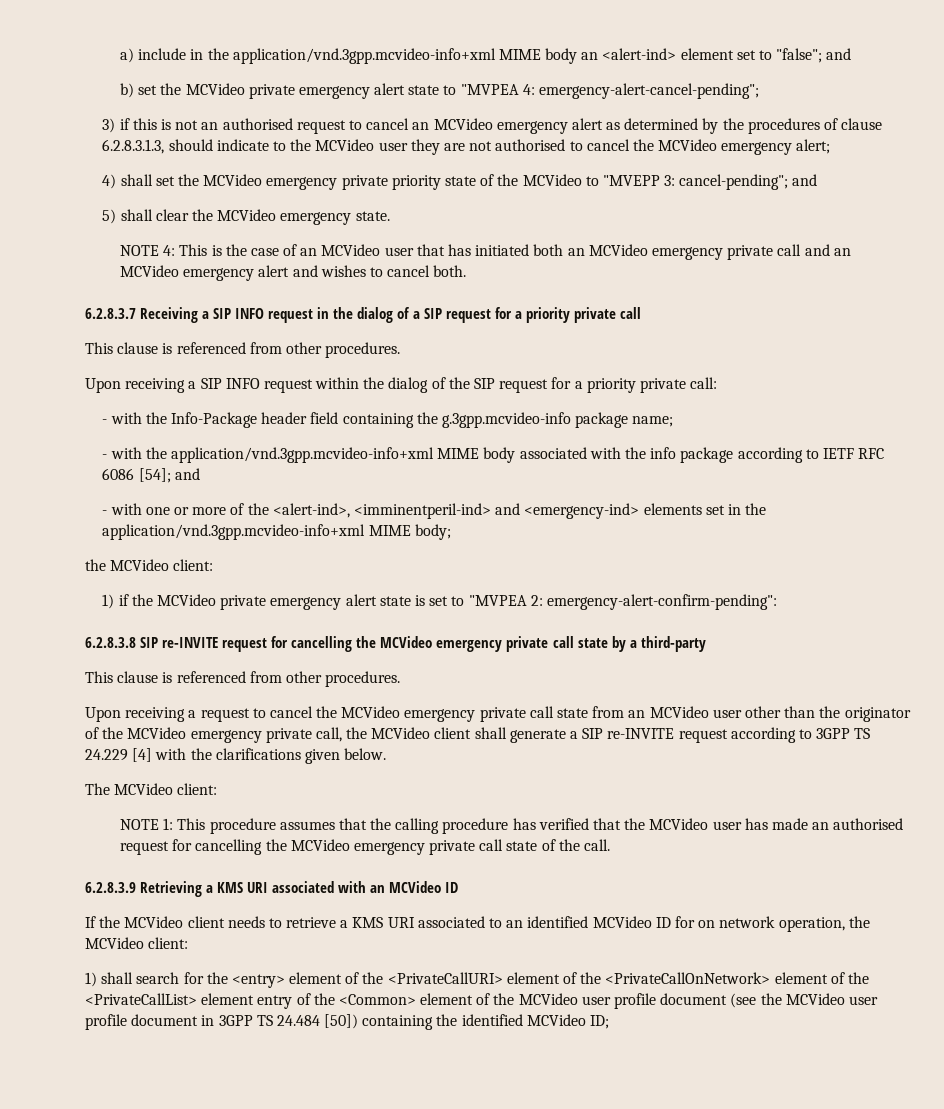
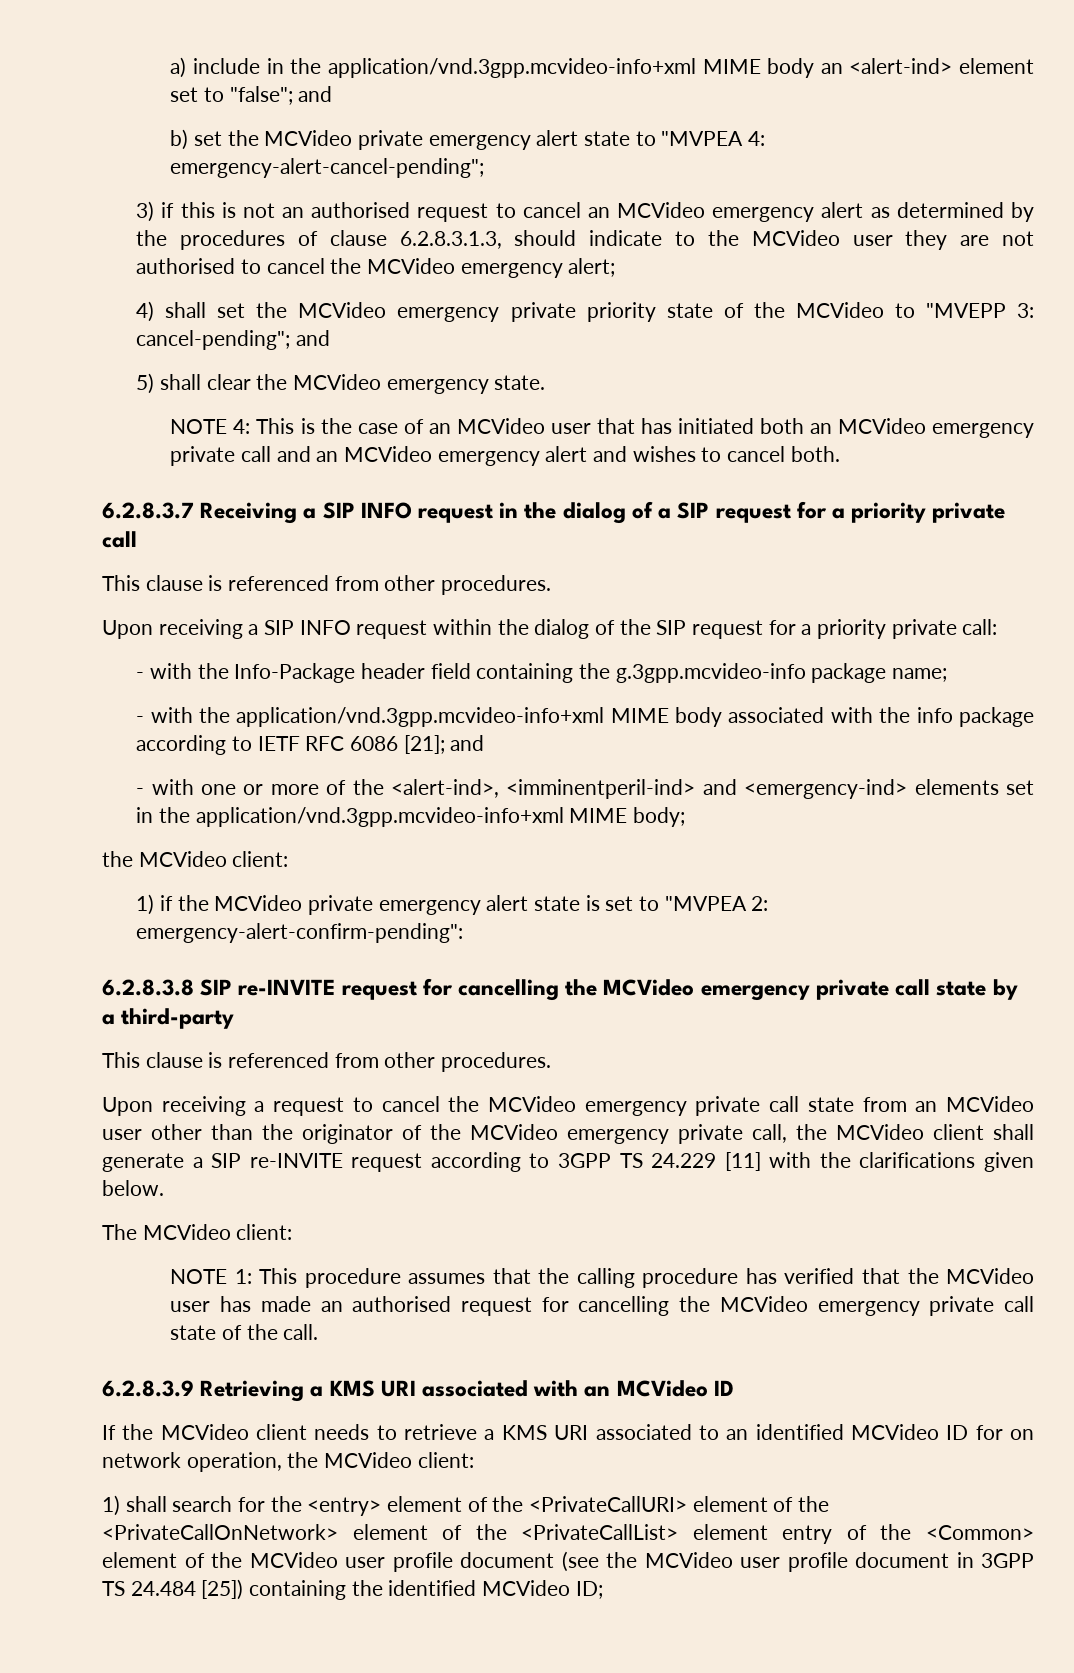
- - with the application/vnd.3gpp.mcvideo-info+xml MIME body associated with the info package according to IETF RFC 6086 [54]; and
+ - with the application/vnd.3gpp.mcvideo-info+xml MIME body associated with the info package according to IETF RFC 6086 [21]; and
- Upon receiving a request to cancel the MCVideo emergency private call state from an MCVideo user other than the originator of the MCVideo emergency private call, the MCVideo client shall generate a SIP re-INVITE request according to 3GPP TS 24.229 [4] with the clarifications given below.
+ Upon receiving a request to cancel the MCVideo emergency private call state from an MCVideo user other than the originator of the MCVideo emergency private call, the MCVideo client shall generate a SIP re-INVITE request according to 3GPP TS 24.229 [11] with the clarifications given below.
- 1) shall search for the <entry> element of the <PrivateCallURI> element of the <PrivateCallOnNetwork> element of the <PrivateCallList> element entry of the <Common> element of the MCVideo user profile document (see the MCVideo user profile document in 3GPP TS 24.484 [50]) containing the identified MCVideo ID;
+ 1) shall search for the <entry> element of the <PrivateCallURI> element of the <PrivateCallOnNetwork> element of the <PrivateCallList> element entry of the <Common> element of the MCVideo user profile document (see the MCVideo user profile document in 3GPP TS 24.484 [25]) containing the identified MCVideo ID;

